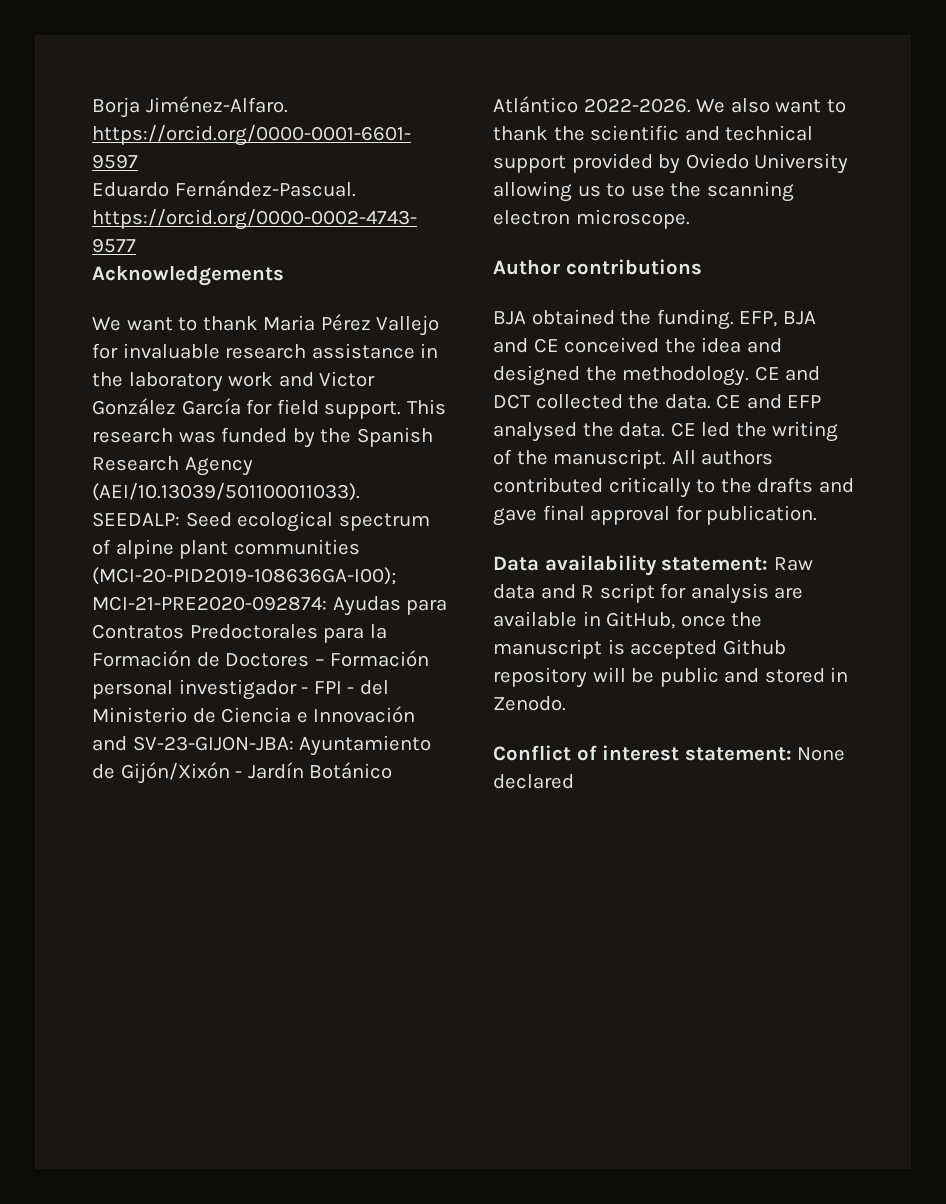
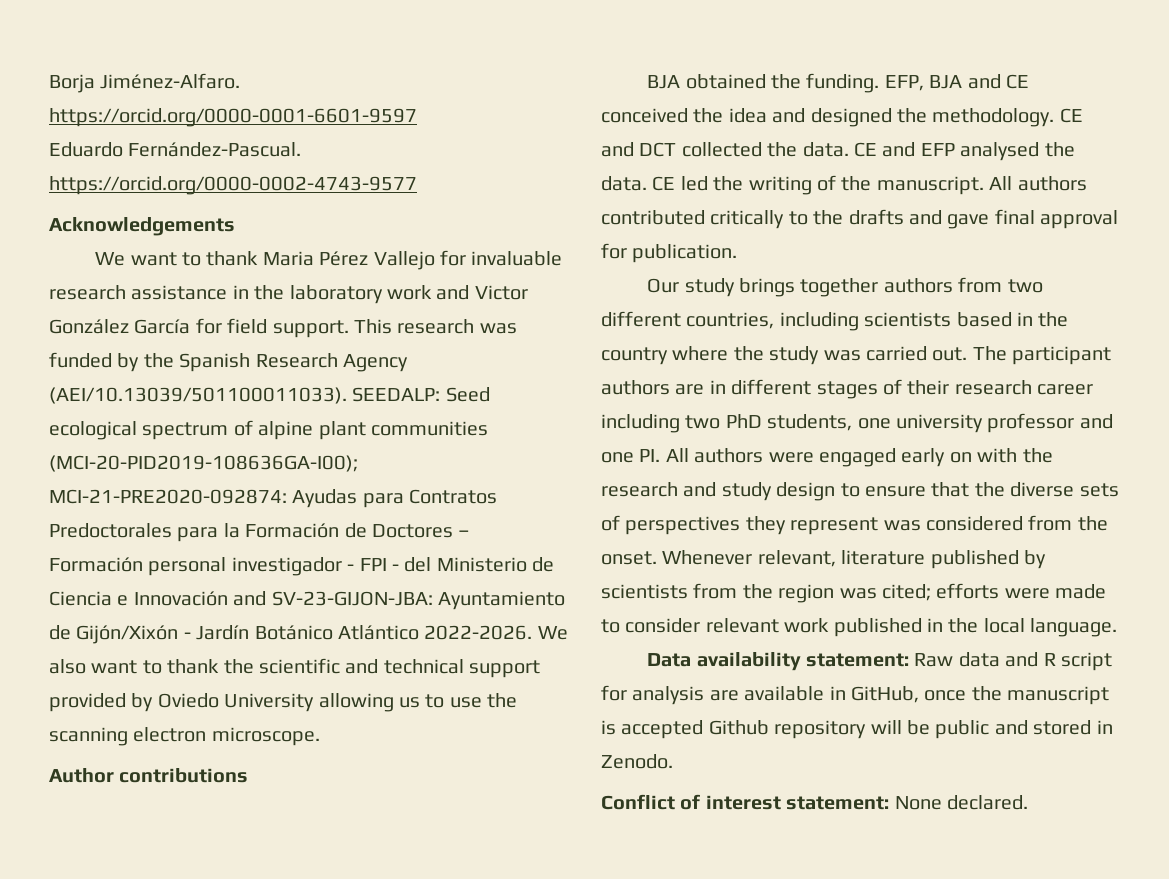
+ Our study brings together authors from two different countries, including scientists based in the country where the study was carried out. The participant authors are in different stages of their research career including two PhD students, one university professor and one PI. All authors were engaged early on with the research and study design to ensure that the diverse sets of perspectives they represent was considered from the onset. Whenever relevant, literature published by scientists from the region was cited; efforts were made to consider relevant work published in the local language.
- Conflict of interest statement: None declared
+ Conflict of interest statement: None declared.

